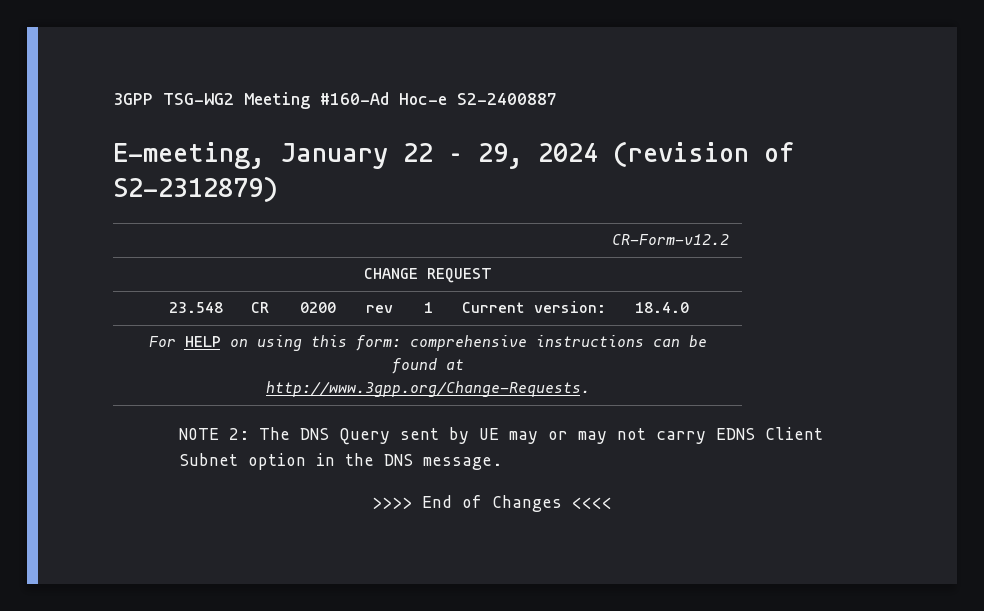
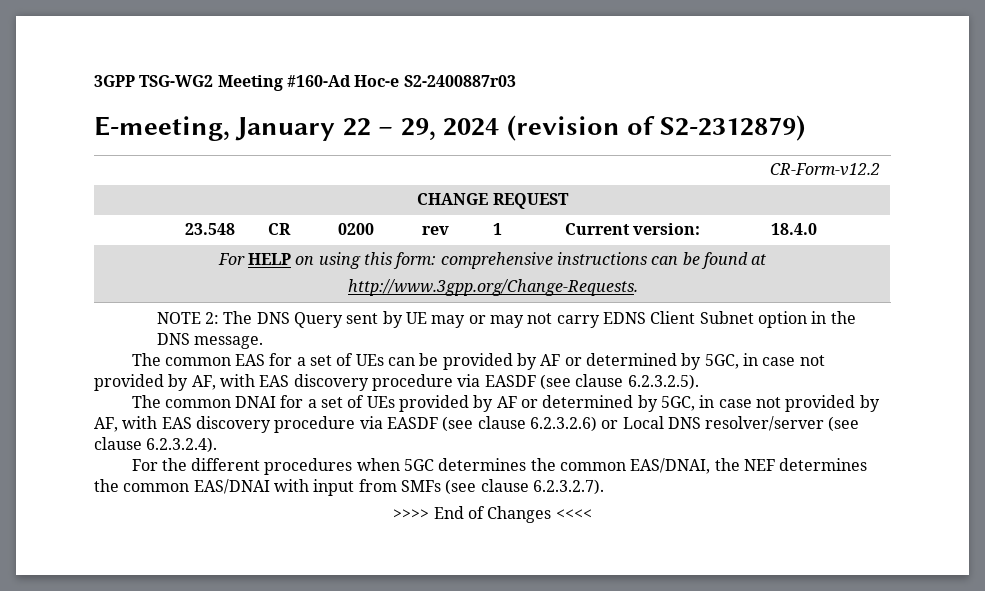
- 3GPP TSG-WG2 Meeting #160-Ad Hoc-e S2-2400887
+ 3GPP TSG-WG2 Meeting #160-Ad Hoc-e S2-2400887r03
+ The common EAS for a set of UEs can be provided by AF or determined by 5GC, in case not provided by AF, with EAS discovery procedure via EASDF (see clause 6.2.3.2.5).
+ The common DNAI for a set of UEs provided by AF or determined by 5GC, in case not provided by AF, with EAS discovery procedure via EASDF (see clause 6.2.3.2.6) or Local DNS resolver/server (see clause 6.2.3.2.4).
+ For the different procedures when 5GC determines the common EAS/DNAI, the NEF determines the common EAS/DNAI with input from SMFs (see clause 6.2.3.2.7).

